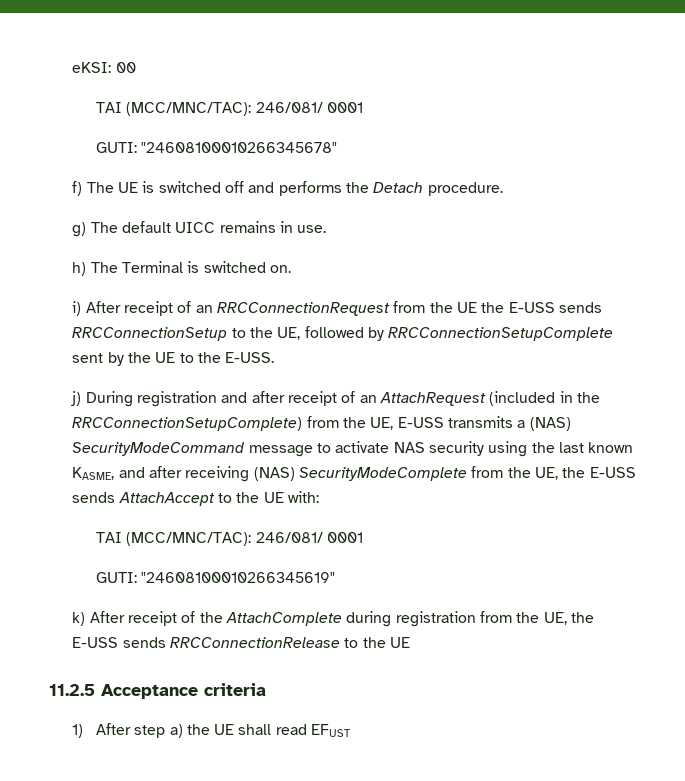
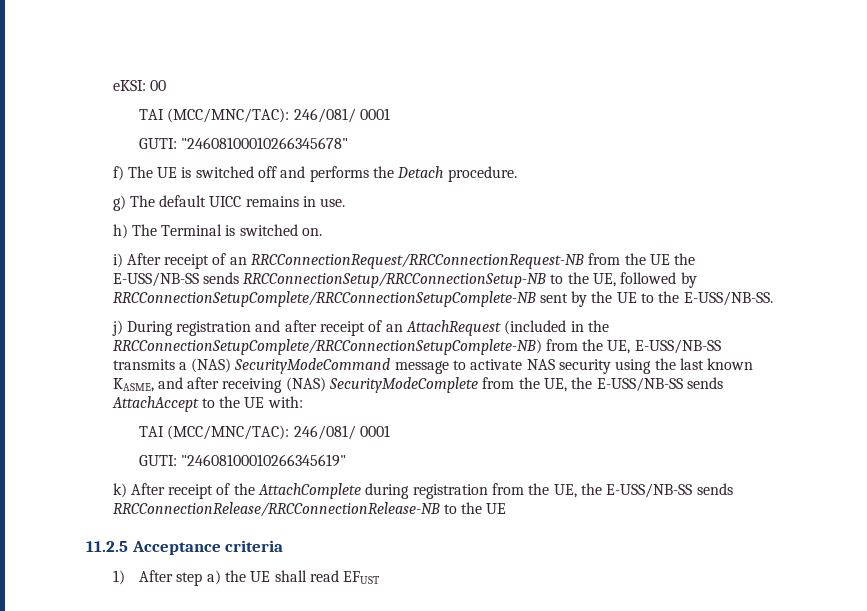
- i) After receipt of an RRCConnectionRequest from the UE the E-USS sends RRCConnectionSetup to the UE, followed by RRCConnectionSetupComplete sent by the UE to the E-USS.
+ i) After receipt of an RRCConnectionRequest/RRCConnectionRequest-NB from the UE the E-USS/NB-SS sends RRCConnectionSetup/RRCConnectionSetup-NB to the UE, followed by RRCConnectionSetupComplete/RRCConnectionSetupComplete-NB sent by the UE to the E-USS/NB-SS.
- j) During registration and after receipt of an AttachRequest (included in the RRCConnectionSetupComplete) from the UE, E-USS transmits a (NAS) SecurityModeCommand message to activate NAS security using the last known KASME, and after receiving (NAS) SecurityModeComplete from the UE, the E-USS sends AttachAccept to the UE with:
+ j) During registration and after receipt of an AttachRequest (included in the RRCConnectionSetupComplete/RRCConnectionSetupComplete-NB) from the UE, E-USS/NB-SS transmits a (NAS) SecurityModeCommand message to activate NAS security using the last known KASME, and after receiving (NAS) SecurityModeComplete from the UE, the E-USS/NB-SS sends AttachAccept to the UE with:
- k) After receipt of the AttachComplete during registration from the UE, the E-USS sends RRCConnectionRelease to the UE
+ k) After receipt of the AttachComplete during registration from the UE, the E-USS/NB-SS sends RRCConnectionRelease/RRCConnectionRelease-NB to the UE

